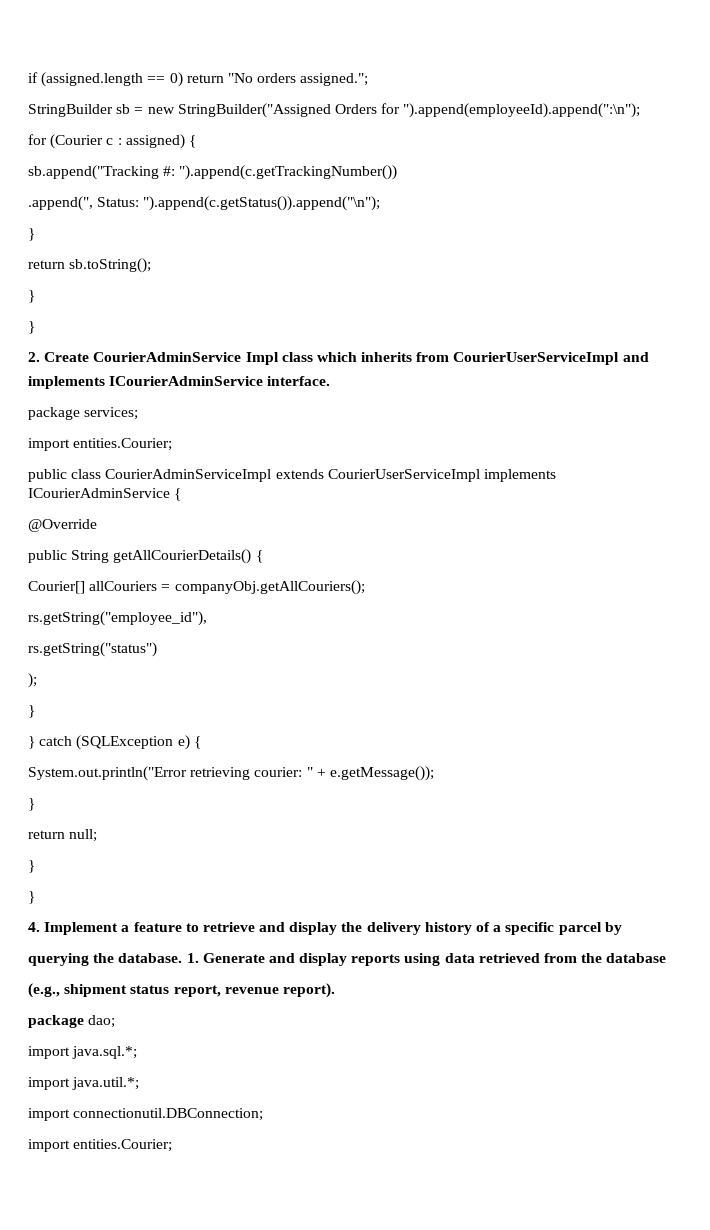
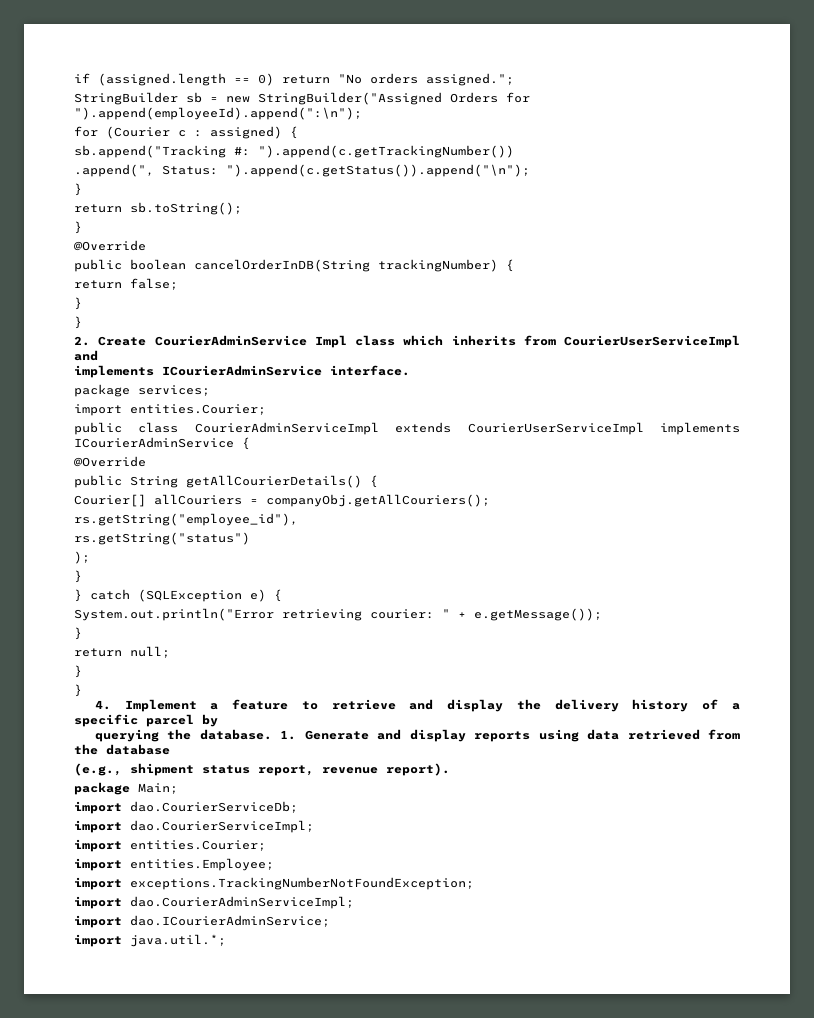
  return sb.toString();
+ }
+ @Override
+ public boolean cancelOrderInDB(String trackingNumber) {
+ return false;
- package dao;
- import java.sql.*;
+ package Main;
+ import dao.CourierServiceDb;
+ import dao.CourierServiceImpl;
+ import entities.Courier;
+ import entities.Employee;
+ import exceptions.TrackingNumberNotFoundException;
+ import dao.CourierAdminServiceImpl;
+ import dao.ICourierAdminService;
  import java.util.*;
- import connectionutil.DBConnection;
- import entities.Courier;

